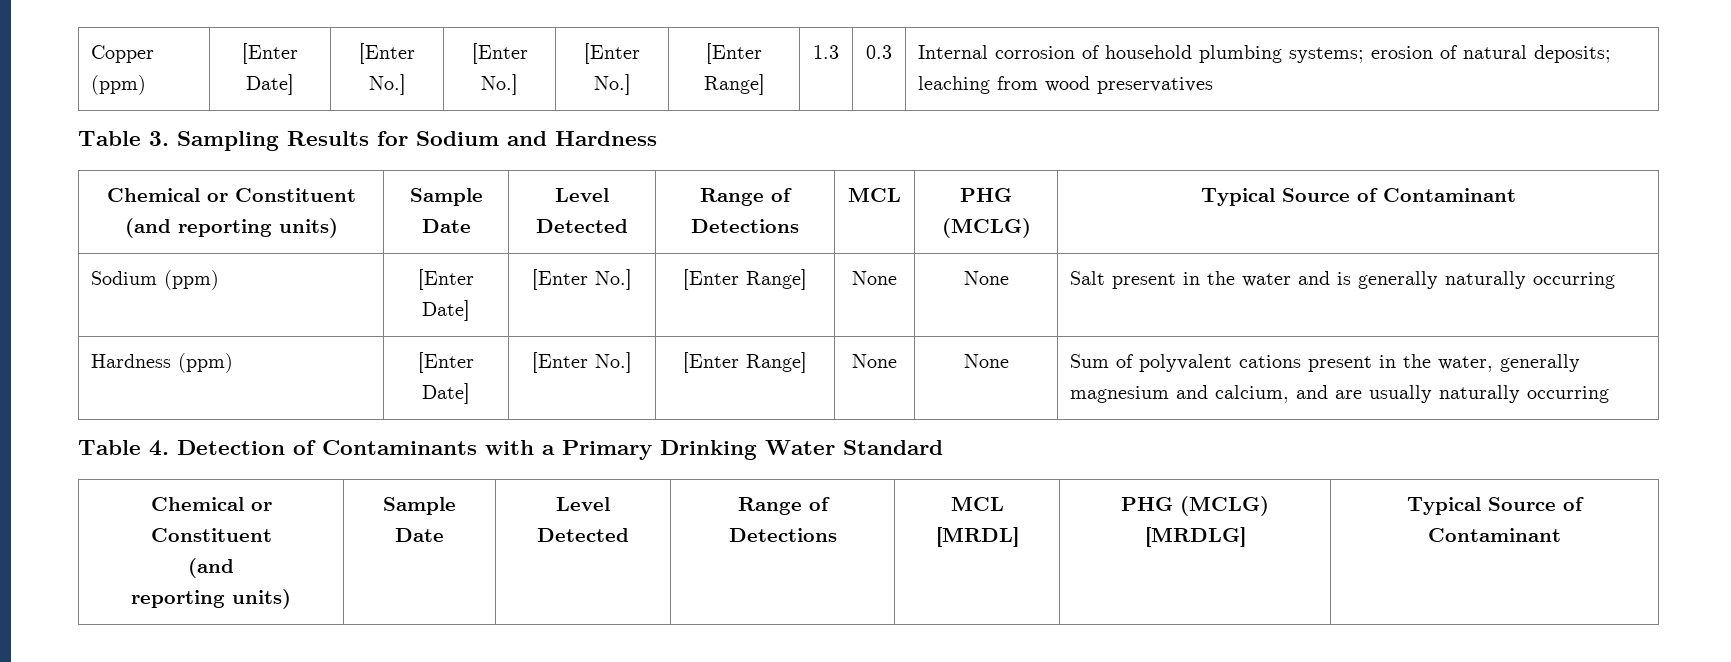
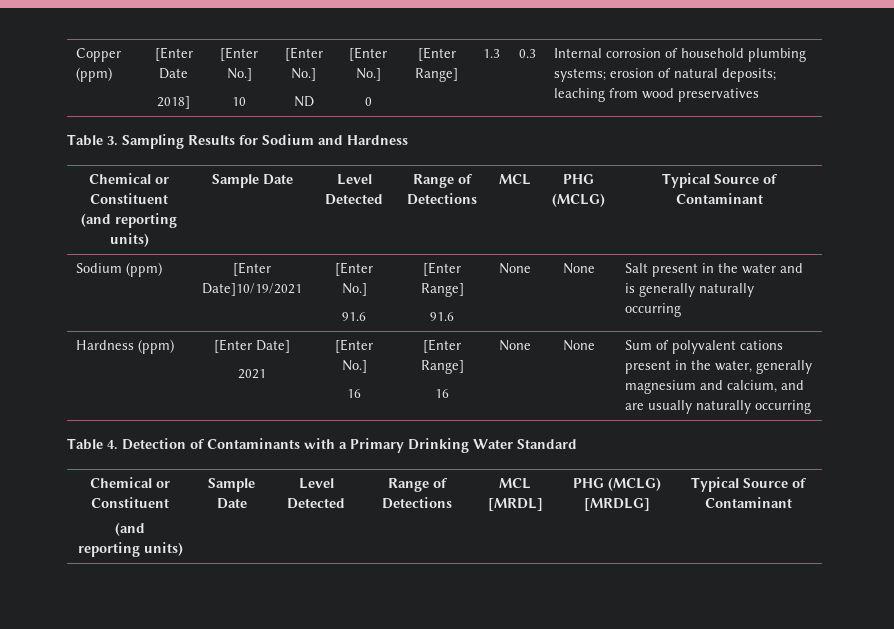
- Copper (ppm) | [Enter Date] | [Enter No.] | [Enter No.] | [Enter No.] | [Enter Range] | 1.3 | 0.3 | Internal corrosion of household plumbing systems; erosion of natural deposits; leaching from wood preservatives
+ Copper (ppm) | [Enter Date
+ 2018] | [Enter No.]
+ 10 | [Enter No.]
+ ND | [Enter No.]
+ 0 | [Enter Range] | 1.3 | 0.3 | Internal corrosion of household plumbing systems; erosion of natural deposits; leaching from wood preservatives
- Sodium (ppm) | [Enter Date] | [Enter No.] | [Enter Range] | None | None | Salt present in the water and is generally naturally occurring
+ Sodium (ppm) | [Enter Date]10/19/2021 | [Enter No.]
+ 91.6 | [Enter Range]
+ 91.6 | None | None | Salt present in the water and is generally naturally occurring
- Hardness (ppm) | [Enter Date] | [Enter No.] | [Enter Range] | None | None | Sum of polyvalent cations present in the water, generally magnesium and calcium, and are usually naturally occurring
+ Hardness (ppm) | [Enter Date]
+ 2021 | [Enter No.]
+ 16 | [Enter Range]
+ 16 | None | None | Sum of polyvalent cations present in the water, generally magnesium and calcium, and are usually naturally occurring

